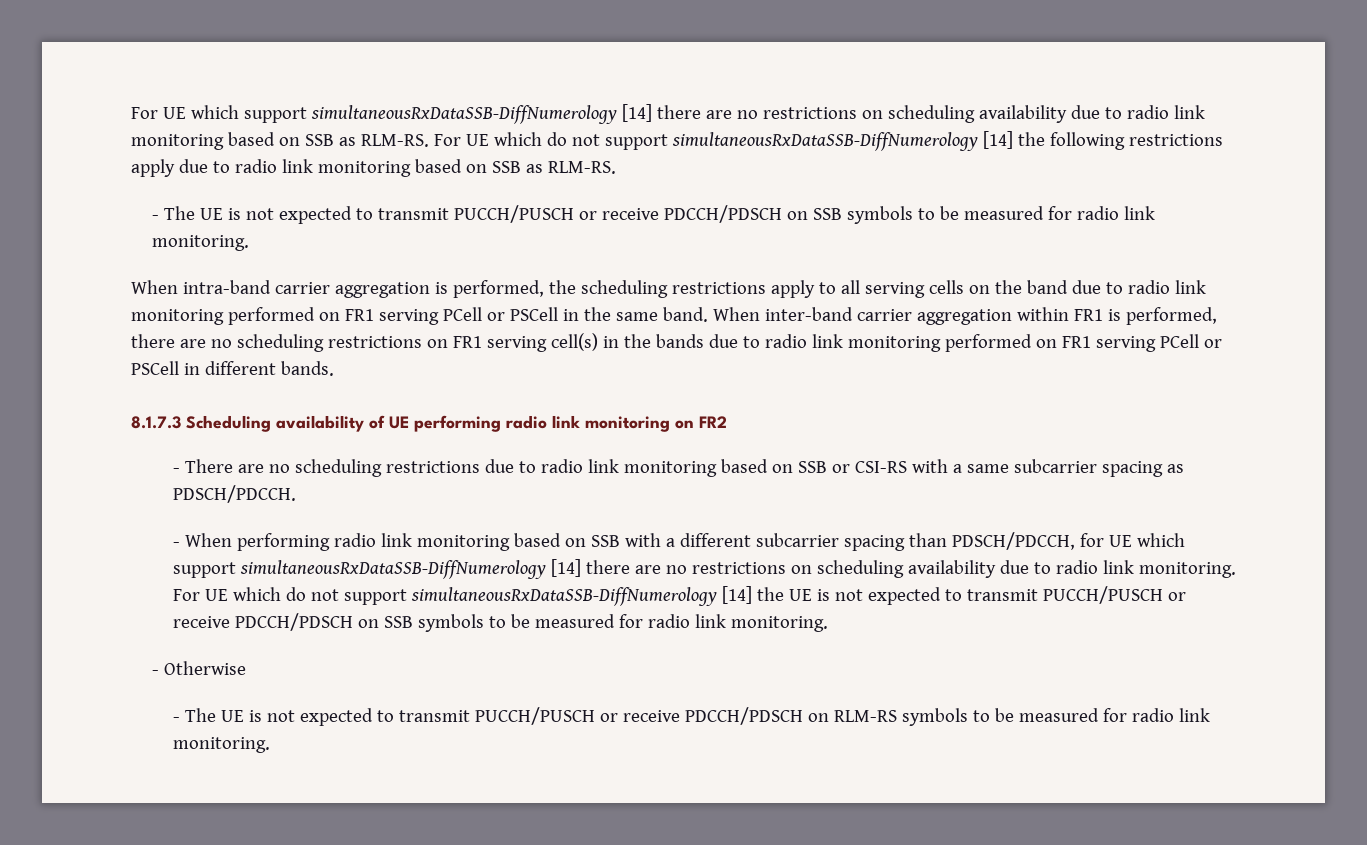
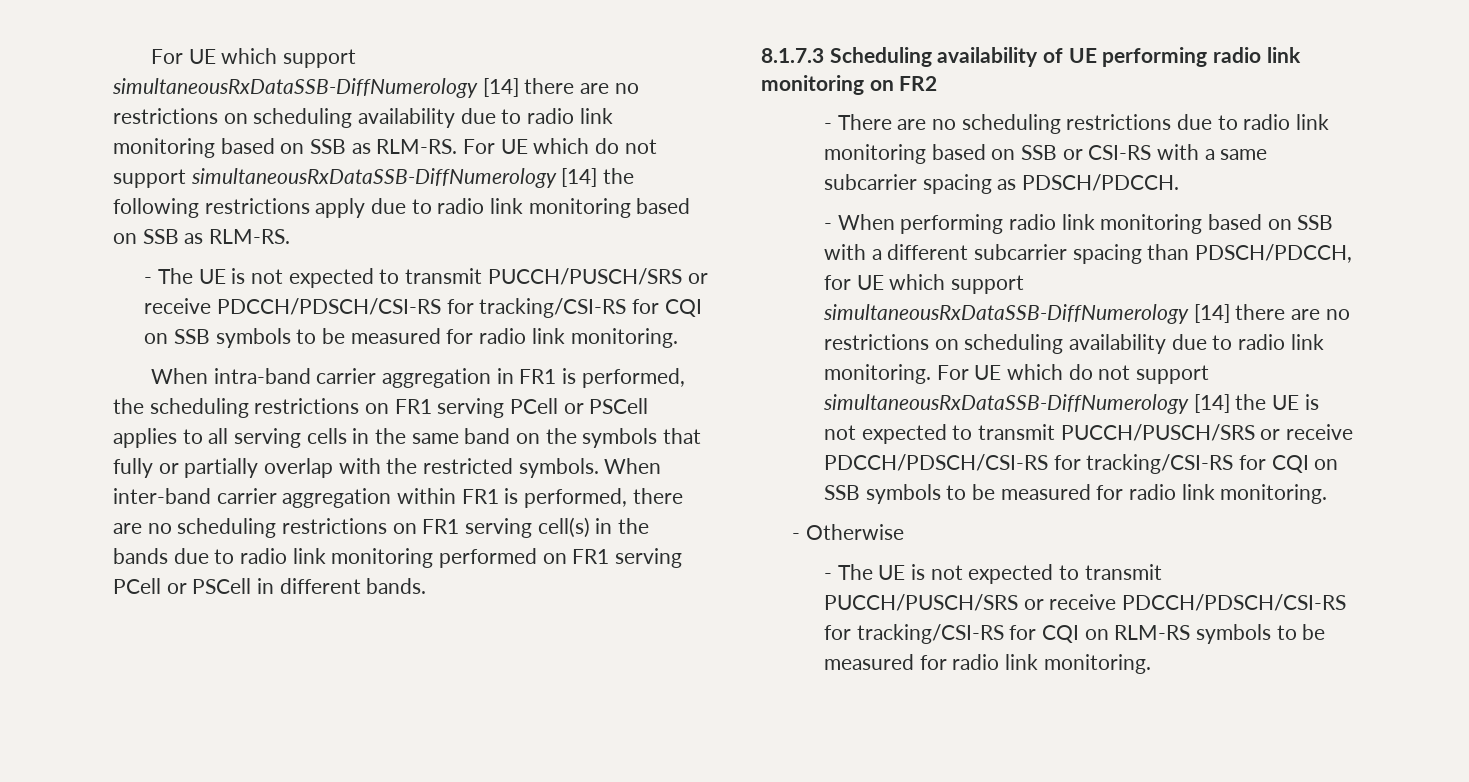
- - The UE is not expected to transmit PUCCH/PUSCH or receive PDCCH/PDSCH on SSB symbols to be measured for radio link monitoring.
+ - The UE is not expected to transmit PUCCH/PUSCH/SRS or receive PDCCH/PDSCH/CSI-RS for tracking/CSI-RS for CQI on SSB symbols to be measured for radio link monitoring.
- When intra-band carrier aggregation is performed, the scheduling restrictions apply to all serving cells on the band due to radio link monitoring performed on FR1 serving PCell or PSCell in the same band.
+ When intra-band carrier aggregation in FR1 is performed, the scheduling restrictions on FR1 serving PCell or PSCell applies to all serving cells in the same band on the symbols that fully or partially overlap with the restricted symbols.
- For UE which do not support simultaneousRxDataSSB-DiffNumerology [14] the UE is not expected to transmit PUCCH/PUSCH or receive PDCCH/PDSCH on SSB symbols to be measured for radio link monitoring.
+ For UE which do not support simultaneousRxDataSSB-DiffNumerology [14] the UE is not expected to transmit PUCCH/PUSCH/SRS or receive PDCCH/PDSCH/CSI-RS for tracking/CSI-RS for CQI on SSB symbols to be measured for radio link monitoring.
- - The UE is not expected to transmit PUCCH/PUSCH or receive PDCCH/PDSCH on RLM-RS symbols to be measured for radio link monitoring.
+ - The UE is not expected to transmit PUCCH/PUSCH/SRS or receive PDCCH/PDSCH/CSI-RS for tracking/CSI-RS for CQI on RLM-RS symbols to be measured for radio link monitoring.

